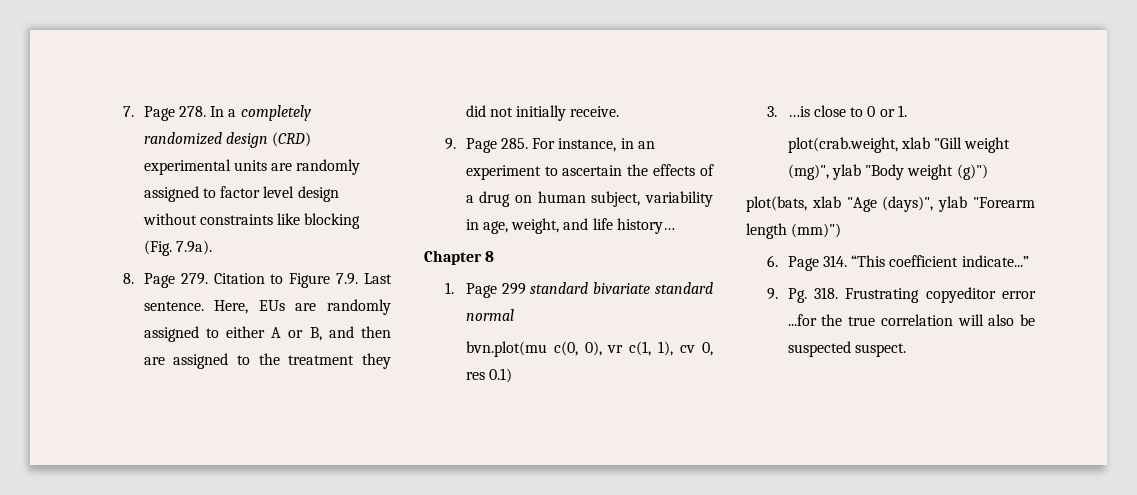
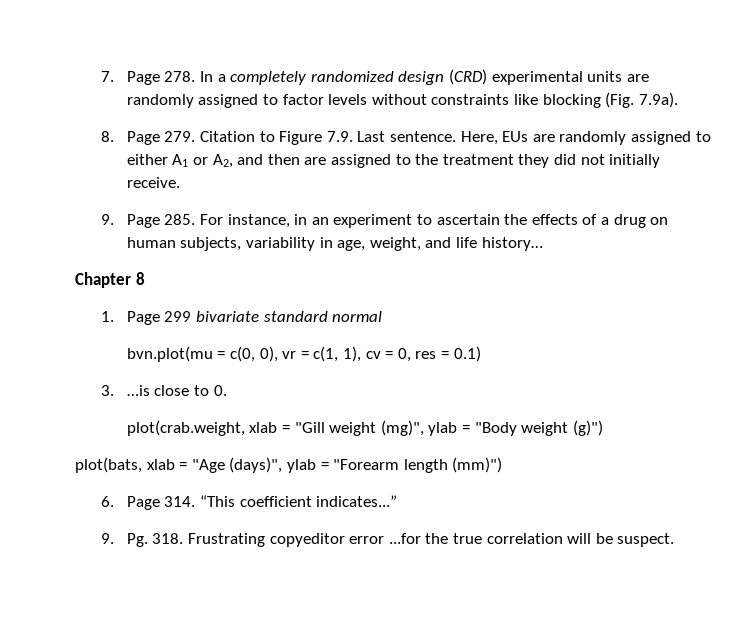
- 7. Page 278. In a completely randomized design (CRD) experimental units are randomly assigned to factor level design without constraints like blocking (Fig. 7.9a).
+ 7. Page 278. In a completely randomized design (CRD) experimental units are randomly assigned to factor levels without constraints like blocking (Fig. 7.9a).
- Here, EUs are randomly assigned to either A or B, and then are assigned to the treatment they did not initially receive.
+ Here, EUs are randomly assigned to either A1 or A2, and then are assigned to the treatment they did not initially receive.
- 9. Page 285. For instance, in an experiment to ascertain the effects of a drug on human subject, variability in age, weight, and life history…
+ 9. Page 285. For instance, in an experiment to ascertain the effects of a drug on human subjects, variability in age, weight, and life history…
- 1. Page 299 standard bivariate standard normal
+ 1. Page 299 bivariate standard normal
- bvn.plot(mu c(0, 0), vr c(1, 1), cv 0, res 0.1)
+ bvn.plot(mu = c(0, 0), vr = c(1, 1), cv = 0, res = 0.1)
- 3. …is close to 0 or 1.
+ 3. …is close to 0.
- plot(crab.weight, xlab "Gill weight (mg)", ylab "Body weight (g)")
+ plot(crab.weight, xlab = "Gill weight (mg)", ylab = "Body weight (g)")
- plot(bats, xlab "Age (days)", ylab "Forearm length (mm)")
+ plot(bats, xlab = "Age (days)", ylab = "Forearm length (mm)")
- 6. Page 314. “This coefficient indicate...”
+ 6. Page 314. “This coefficient indicates...”
- 9. Pg. 318. Frustrating copyeditor error ...for the true correlation will also be suspected suspect.
+ 9. Pg. 318. Frustrating copyeditor error ...for the true correlation will be suspect.

